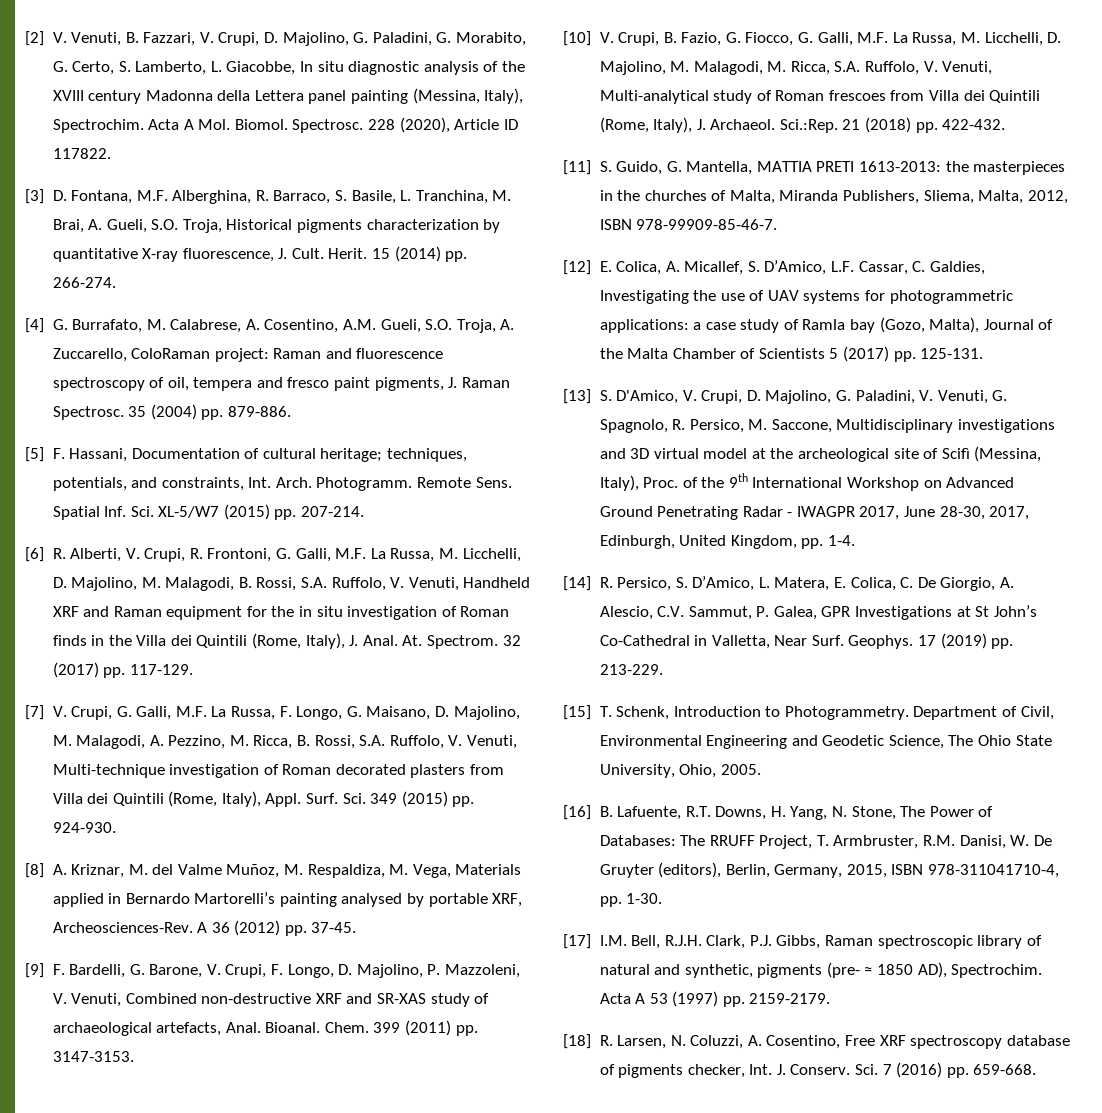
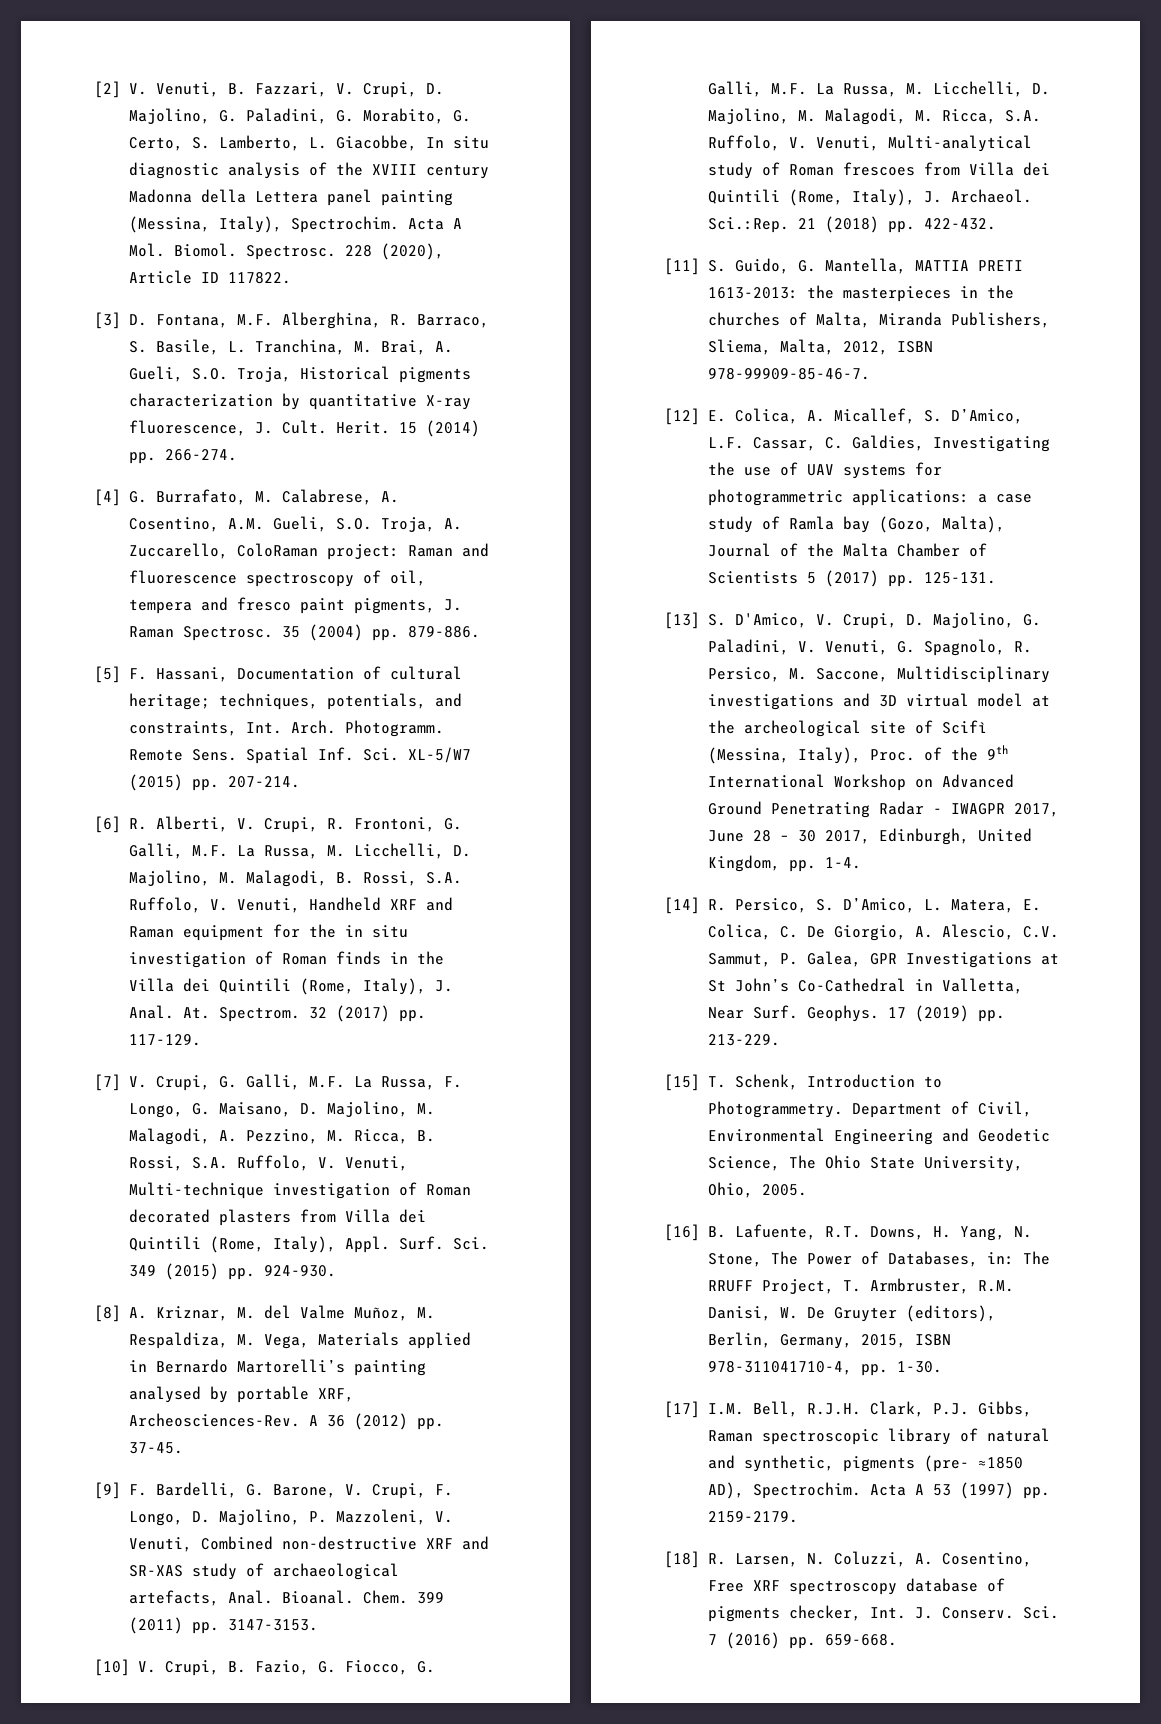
- [13] S. D'Amico, V. Crupi, D. Majolino, G. Paladini, V. Venuti, G. Spagnolo, R. Persico, M. Saccone, Multidisciplinary investigations and 3D virtual model at the archeological site of Scifì (Messina, Italy), Proc. of the 9th International Workshop on Advanced Ground Penetrating Radar - IWAGPR 2017, June 28-30, 2017, Edinburgh, United Kingdom, pp. 1-4.
+ [13] S. D'Amico, V. Crupi, D. Majolino, G. Paladini, V. Venuti, G. Spagnolo, R. Persico, M. Saccone, Multidisciplinary investigations and 3D virtual model at the archeological site of Scifì (Messina, Italy), Proc. of the 9th International Workshop on Advanced Ground Penetrating Radar - IWAGPR 2017, June 28 – 30 2017, Edinburgh, United Kingdom, pp. 1-4.
- [16] B. Lafuente, R.T. Downs, H. Yang, N. Stone, The Power of Databases: The RRUFF Project, T. Armbruster, R.M. Danisi, W. De Gruyter (editors), Berlin, Germany, 2015, ISBN 978-311041710-4, pp. 1-30.
+ [16] B. Lafuente, R.T. Downs, H. Yang, N. Stone, The Power of Databases, in: The RRUFF Project, T. Armbruster, R.M. Danisi, W. De Gruyter (editors), Berlin, Germany, 2015, ISBN 978-311041710-4, pp. 1-30.
- [17] I.M. Bell, R.J.H. Clark, P.J. Gibbs, Raman spectroscopic library of natural and synthetic, pigments (pre- ≈ 1850 AD), Spectrochim.
+ [17] I.M. Bell, R.J.H. Clark, P.J. Gibbs, Raman spectroscopic library of natural and synthetic, pigments (pre- ≈1850 AD), Spectrochim.

